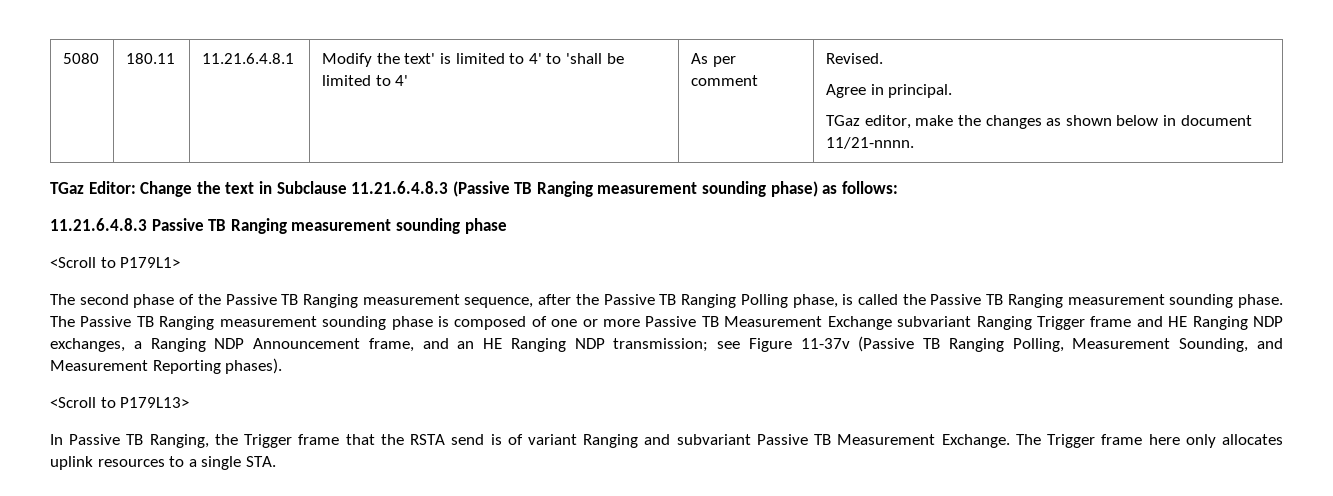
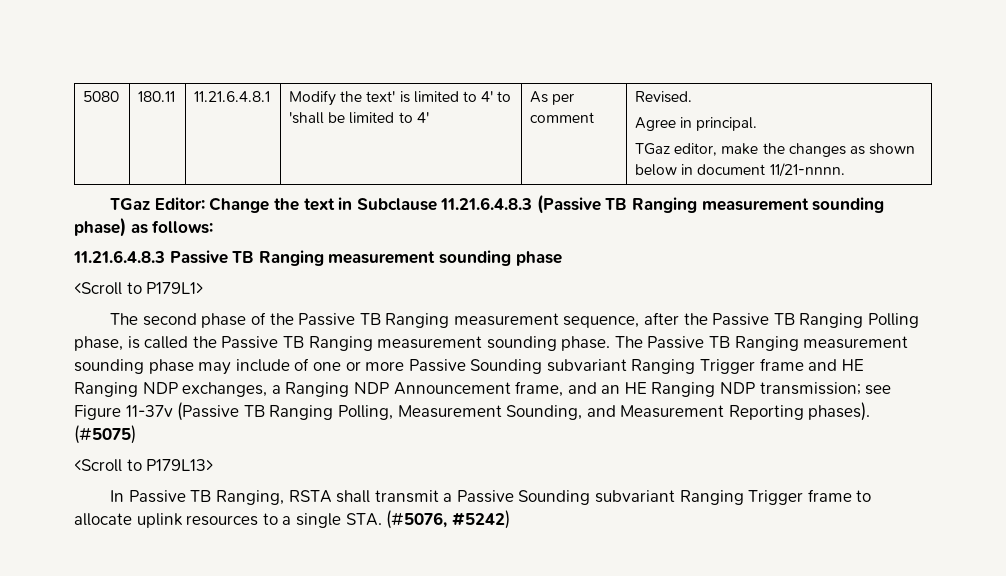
- The Passive TB Ranging measurement sounding phase is composed of one or more Passive TB Measurement Exchange subvariant Ranging Trigger frame and HE Ranging NDP exchanges, a Ranging NDP Announcement frame, and an HE Ranging NDP transmission; see Figure 11-37v (Passive TB Ranging Polling, Measurement Sounding, and Measurement Reporting phases).
+ The Passive TB Ranging measurement sounding phase may include of one or more Passive Sounding subvariant Ranging Trigger frame and HE Ranging NDP exchanges, a Ranging NDP Announcement frame, and an HE Ranging NDP transmission; see Figure 11-37v (Passive TB Ranging Polling, Measurement Sounding, and Measurement Reporting phases). (#5075)
- In Passive TB Ranging, the Trigger frame that the RSTA send is of variant Ranging and subvariant Passive TB Measurement Exchange. The Trigger frame here only allocates uplink resources to a single STA.
+ In Passive TB Ranging, RSTA shall transmit a Passive Sounding subvariant Ranging Trigger frame to allocate uplink resources to a single STA. (#5076, #5242)

